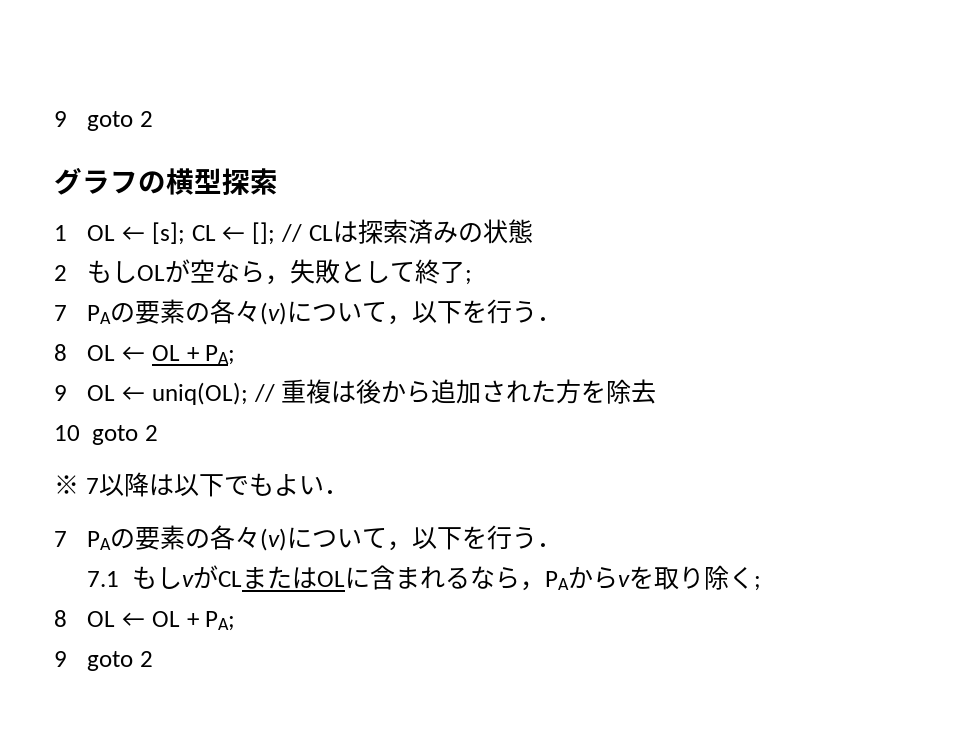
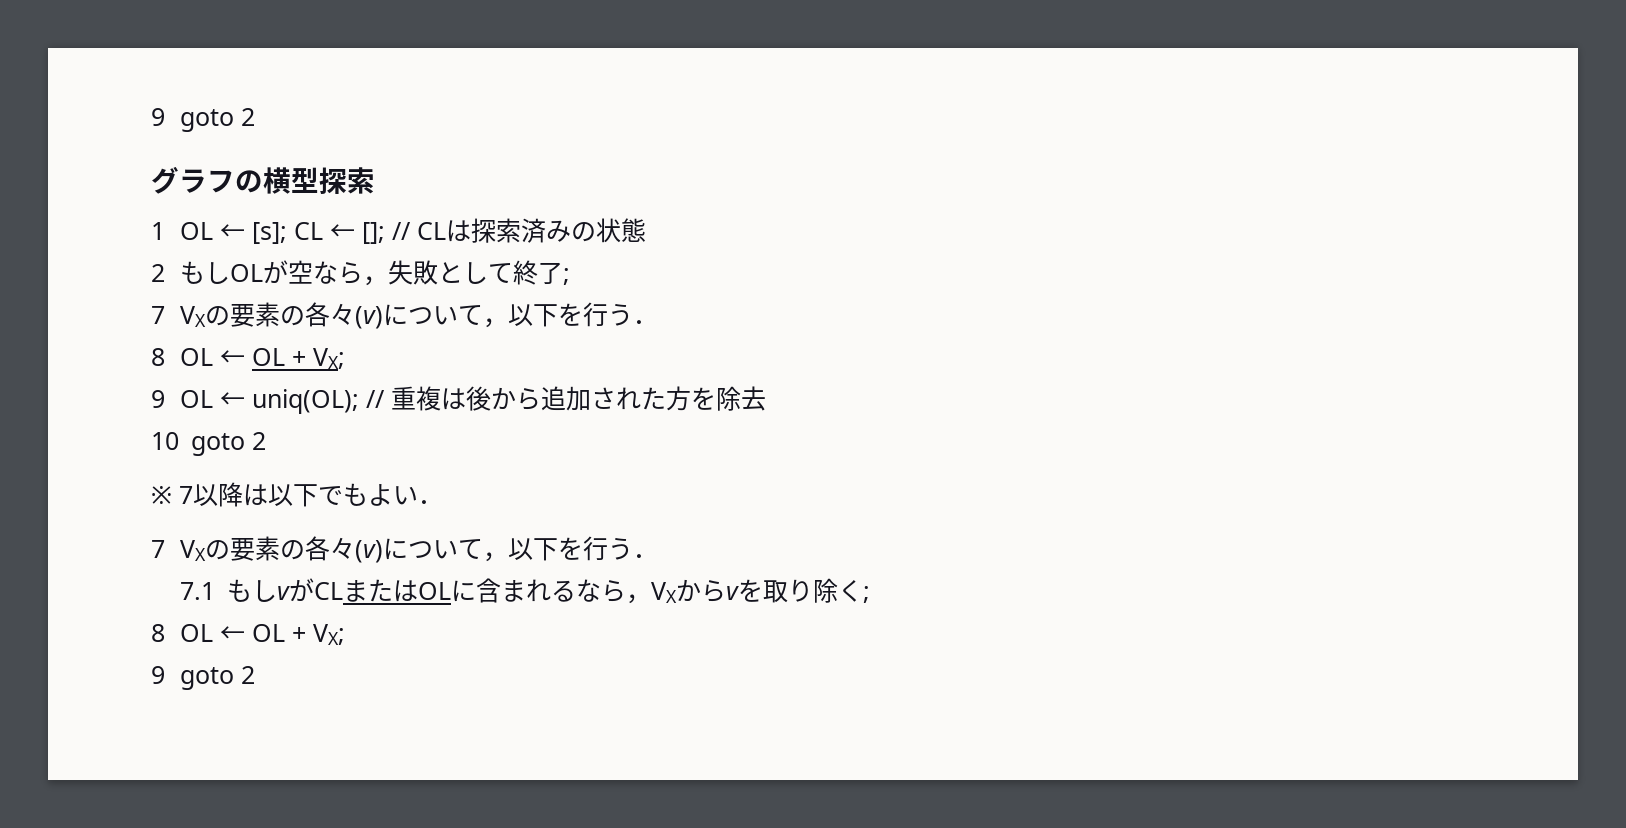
  2もしOLが空なら，失敗として終了;
- 7 PAの要素の各々(v)について，以下を行う．
- 8 OL ← OL + PA;
+ 7 VXの要素の各々(v)について，以下を行う．
+ 8 OL ← OL + VX;
  ※ 7以降は以下でもよい．
- 7 PAの要素の各々(v)について，以下を行う．
+ 7 VXの要素の各々(v)について，以下を行う．
- 7.1もしvがCLまたはOLに含まれるなら，PAからvを取り除く;
- 8 OL ← OL + PA;
+ 7.1もしvがCLまたはOLに含まれるなら，VXからvを取り除く;
+ 8 OL ← OL + VX;

